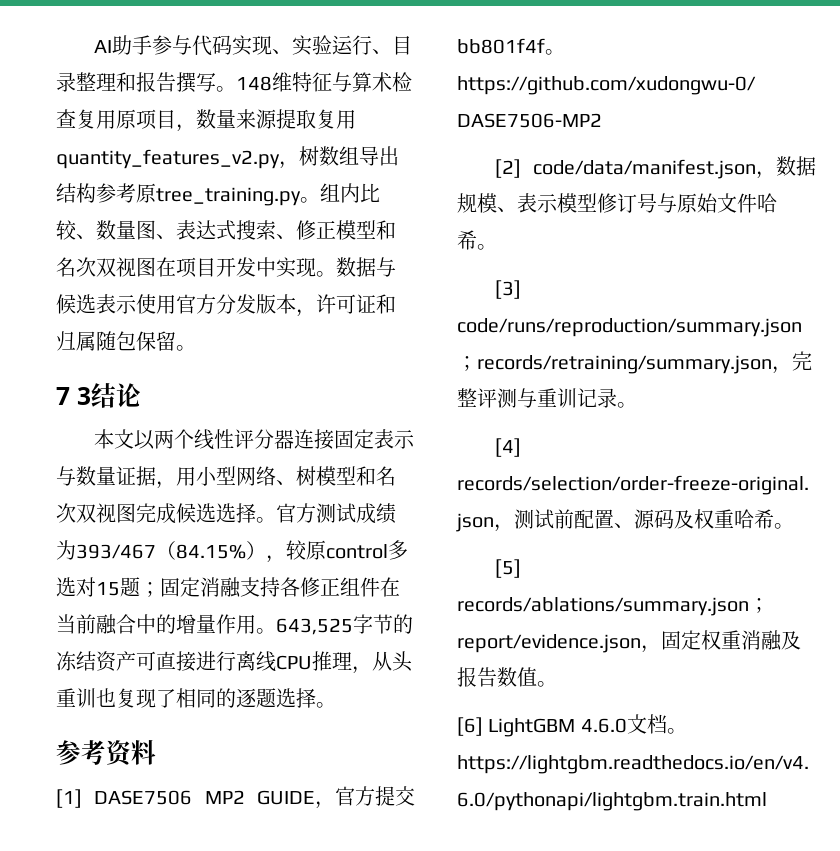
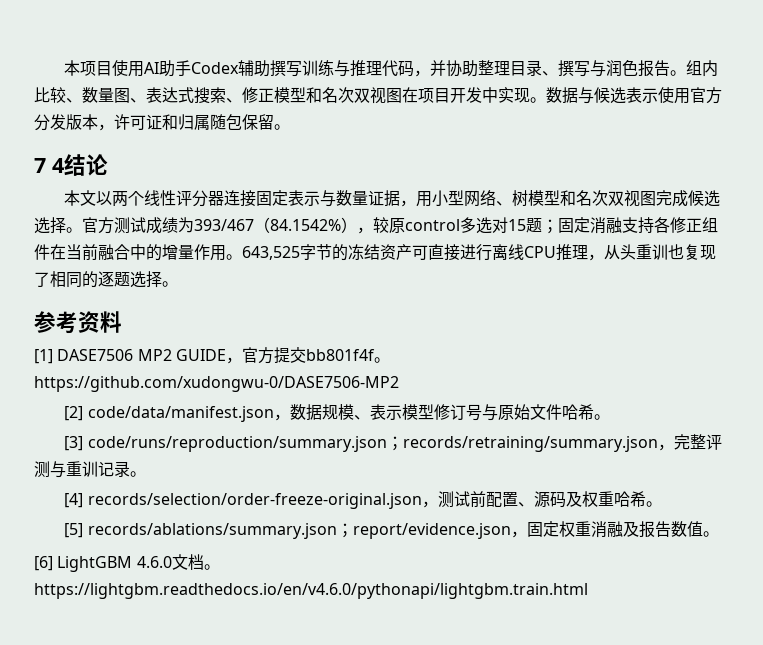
- AI助手参与代码实现、实验运行、目录整理和报告撰写。148维特征与算术检查复用原项目，数量来源提取复用quantity_features_v2.py，树数组导出结构参考原tree_training.py。
+ 本项目使用AI助手Codex辅助撰写训练与推理代码，并协助整理目录、撰写与润色报告。
- 7 3结论
+ 7 4结论
- 官方测试成绩为393/467（84.15%），较原control多选对15题；固定消融支持各修正组件在当前融合中的增量作用。
+ 官方测试成绩为393/467（84.1542%），较原control多选对15题；固定消融支持各修正组件在当前融合中的增量作用。

